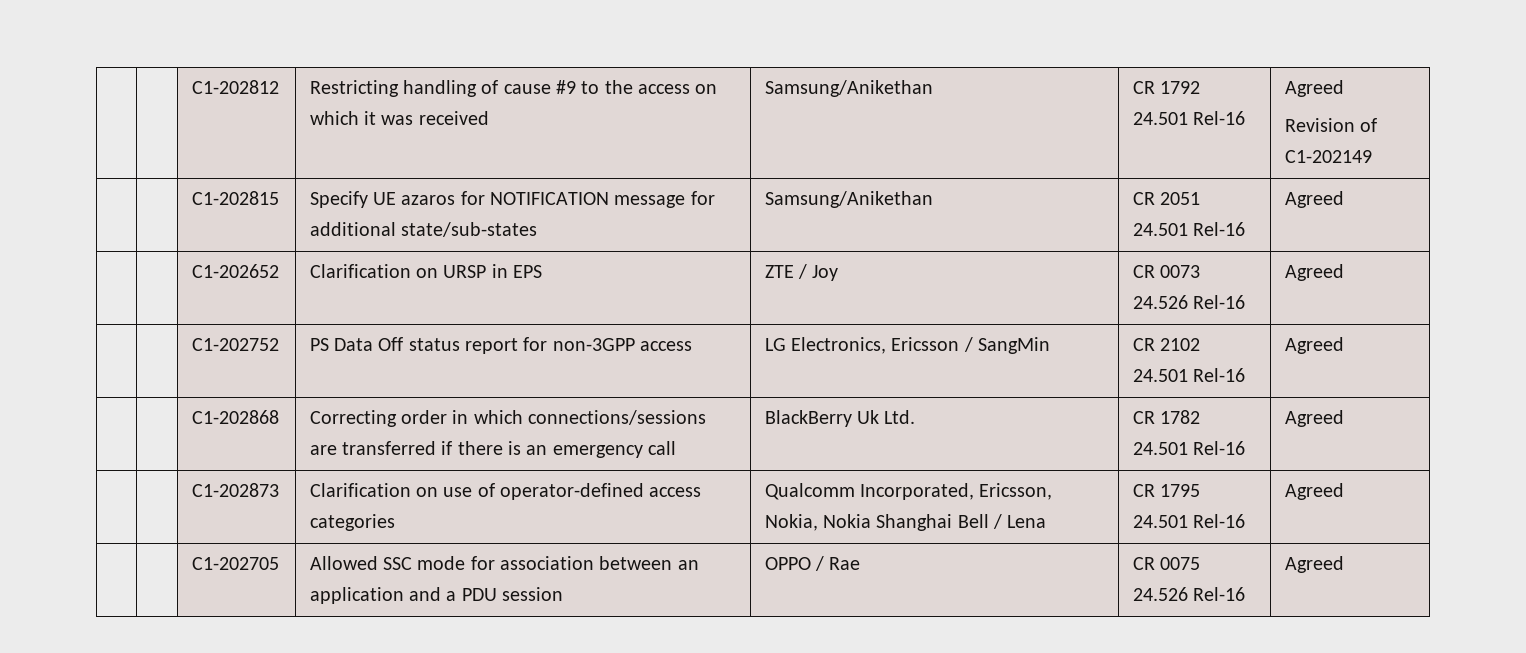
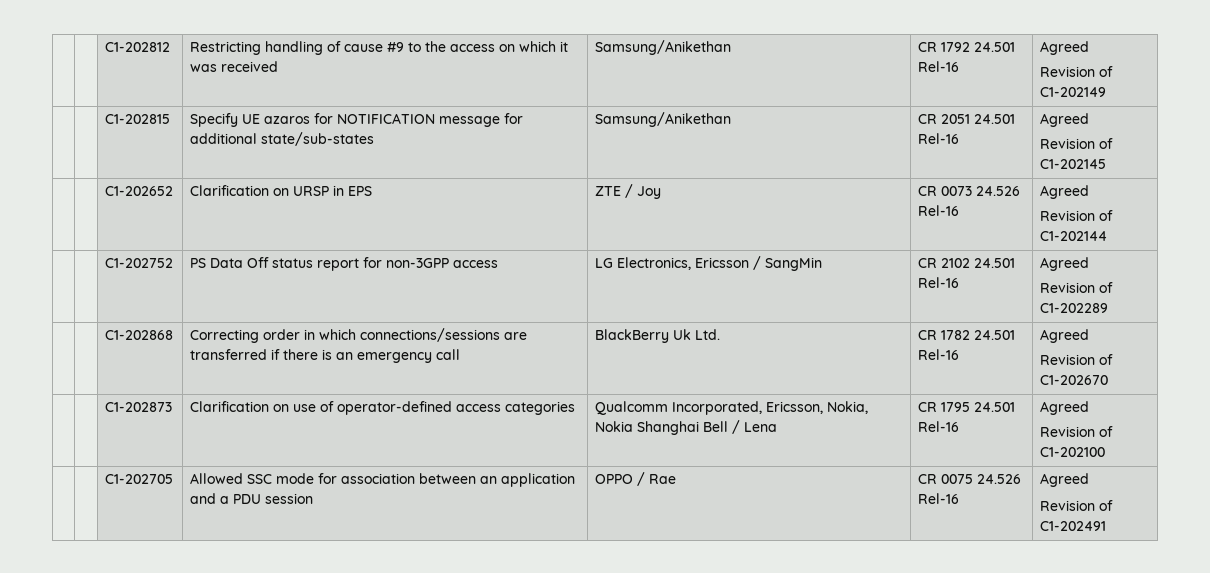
  | | C1-202815 | Specify UE azaros for NOTIFICATION message for additional state/sub-states | Samsung/Anikethan | CR 2051 24.501 Rel-16 | Agreed
+ Revision of C1-202145
  | | C1-202652 | Clarification on URSP in EPS | ZTE / Joy | CR 0073 24.526 Rel-16 | Agreed
+ Revision of C1-202144
  | | C1-202752 | PS Data Off status report for non-3GPP access | LG Electronics, Ericsson / SangMin | CR 2102 24.501 Rel-16 | Agreed
+ Revision of C1-202289
  | | C1-202868 | Correcting order in which connections/sessions are transferred if there is an emergency call | BlackBerry Uk Ltd. | CR 1782 24.501 Rel-16 | Agreed
+ Revision of C1-202670
  | | C1-202873 | Clarification on use of operator-defined access categories | Qualcomm Incorporated, Ericsson, Nokia, Nokia Shanghai Bell / Lena | CR 1795 24.501 Rel-16 | Agreed
+ Revision of C1-202100
  | | C1-202705 | Allowed SSC mode for association between an application and a PDU session | OPPO / Rae | CR 0075 24.526 Rel-16 | Agreed
+ Revision of C1-202491

